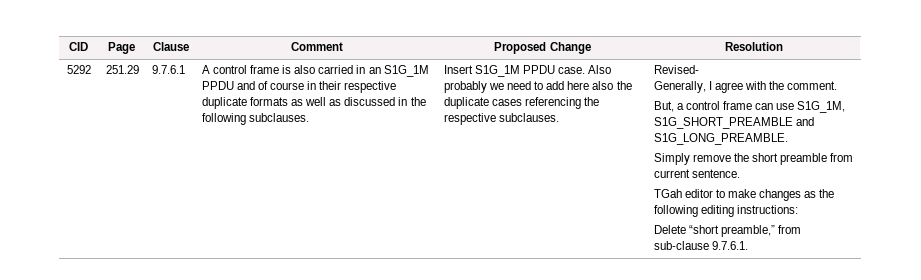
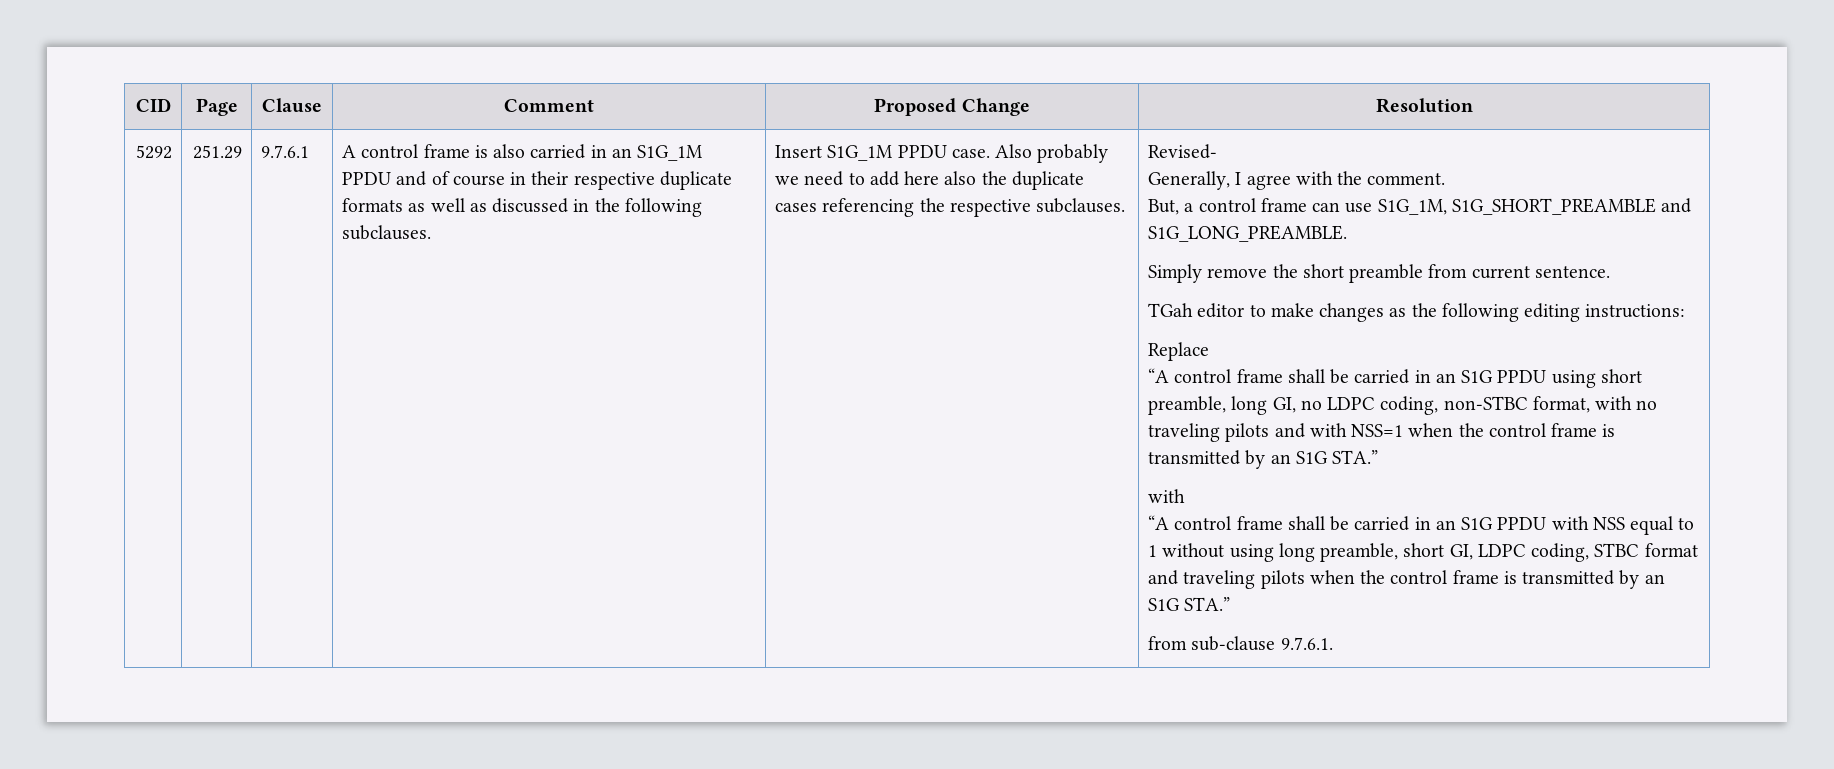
- Delete “short preamble,” from sub-clause 9.7.6.1.
+ Replace
+ “A control frame shall be carried in an S1G PPDU using short preamble, long GI, no LDPC coding, non-STBC format, with no traveling pilots and with NSS=1 when the control frame is transmitted by an S1G STA.”
+ with
+ “A control frame shall be carried in an S1G PPDU with NSS equal to 1 without using long preamble, short GI, LDPC coding, STBC format and traveling pilots when the control frame is transmitted by an S1G STA.”
+ from sub-clause 9.7.6.1.

